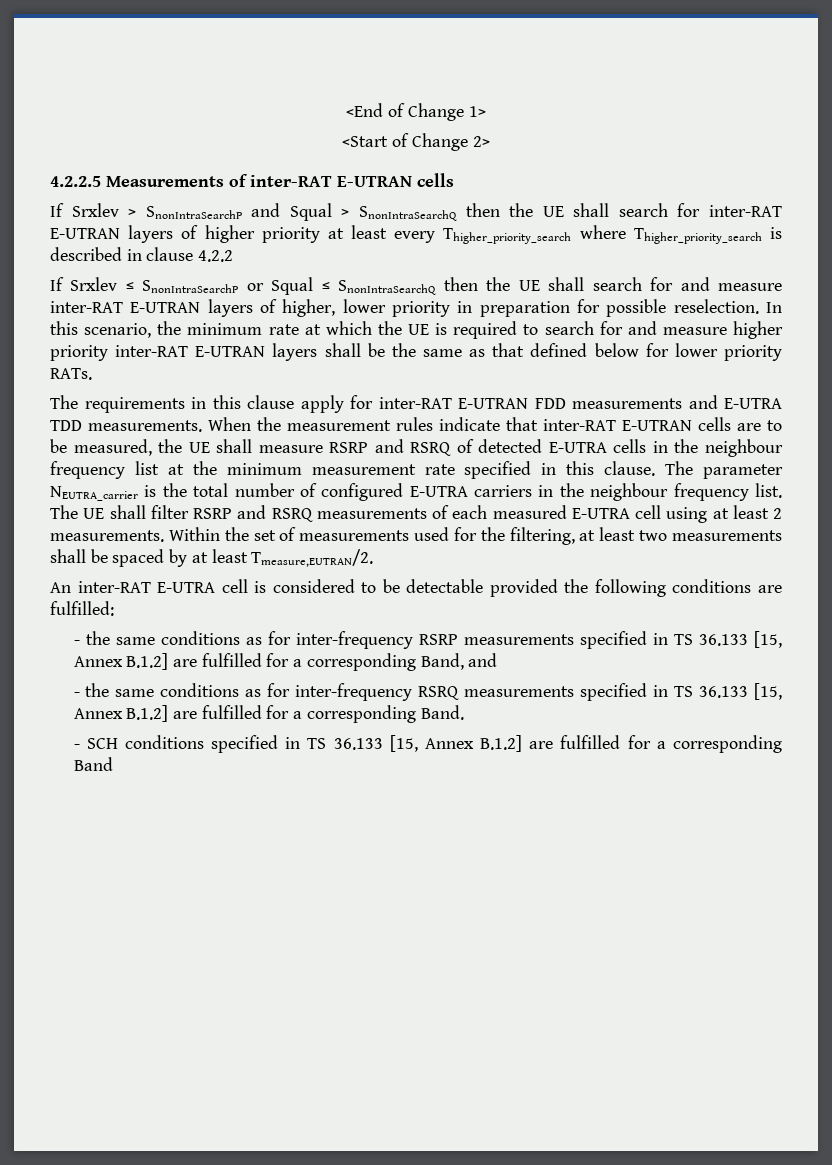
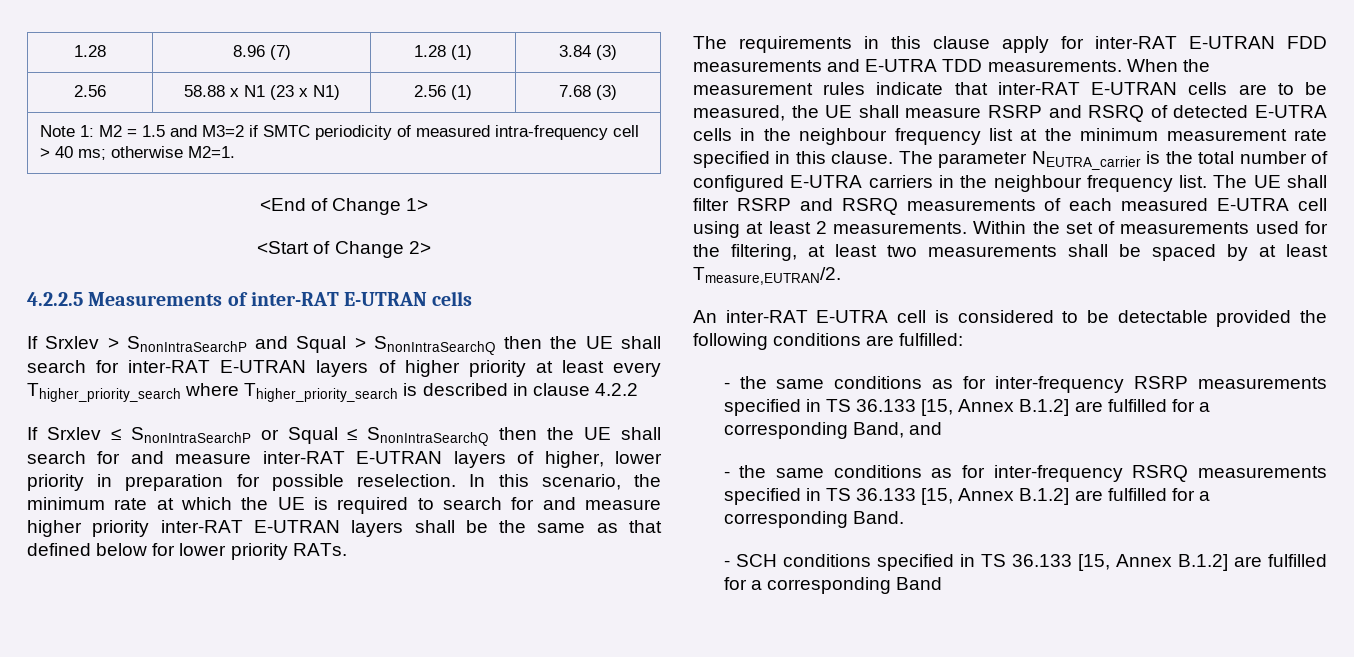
+ 1.28 | 8.96 (7) | 1.28 (1) | 3.84 (3)
+ 2.56 | 58.88 x N1 (23 x N1) | 2.56 (1) | 7.68 (3)
+ Note 1: M2 = 1.5 and M3=2 if SMTC periodicity of measured intra-frequency cell > 40 ms; otherwise M2=1.

